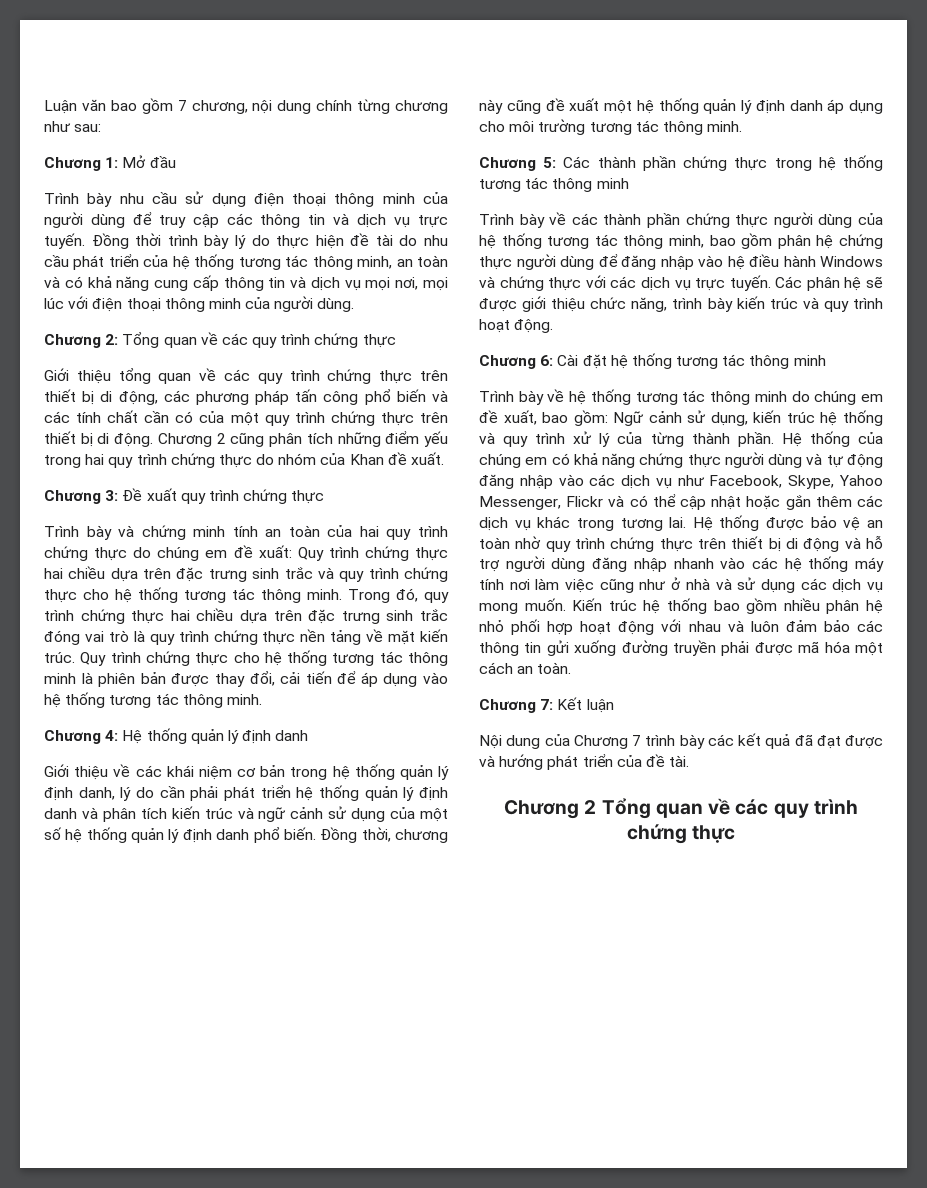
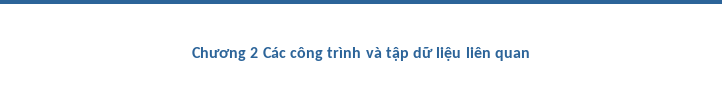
- Luận văn bao gồm 7 chương, nội dung chính từng chương như sau:
- Chương 1: Mở đầu
- Trình bày nhu cầu sử dụng điện thoại thông minh của người dùng để truy cập các thông tin và dịch vụ trực tuyến. Đồng thời trình bày lý do thực hiện đề tài do nhu cầu phát triển của hệ thống tương tác thông minh, an toàn và có khả năng cung cấp thông tin và dịch vụ mọi nơi, mọi lúc với điện thoại thông minh của người dùng.
- Chương 2: Tổng quan về các quy trình chứng thực
- Giới thiệu tổng quan về các quy trình chứng thực trên thiết bị di động, các phương pháp tấn công phổ biến và các tính chất cần có của một quy trình chứng thực trên thiết bị di động. Chương 2 cũng phân tích những điểm yếu trong hai quy trình chứng thực do nhóm của Khan đề xuất.
- Chương 3: Đề xuất quy trình chứng thực
- Trình bày và chứng minh tính an toàn của hai quy trình chứng thực do chúng em đề xuất: Quy trình chứng thực hai chiều dựa trên đặc trưng sinh trắc và quy trình chứng thực cho hệ thống tương tác thông minh. Trong đó, quy trình chứng thực hai chiều dựa trên đặc trưng sinh trắc đóng vai trò là quy trình chứng thực nền tảng về mặt kiến trúc. Quy trình chứng thực cho hệ thống tương tác thông minh là phiên bản được thay đổi, cải tiến để áp dụng vào hệ thống tương tác thông minh.
- Chương 4: Hệ thống quản lý định danh
- Giới thiệu về các khái niệm cơ bản trong hệ thống quản lý định danh, lý do cần phải phát triển hệ thống quản lý định danh và phân tích kiến trúc và ngữ cảnh sử dụng của một số hệ thống quản lý định danh phổ biến. Đồng thời, chương này cũng đề xuất một hệ thống quản lý định danh áp dụng cho môi trường tương tác thông minh.
- Chương 5: Các thành phần chứng thực trong hệ thống tương tác thông minh
- Trình bày về các thành phần chứng thực người dùng của hệ thống tương tác thông minh, bao gồm phân hệ chứng thực người dùng để đăng nhập vào hệ điều hành Windows và chứng thực với các dịch vụ trực tuyến. Các phân hệ sẽ được giới thiệu chức năng, trình bày kiến trúc và quy trình hoạt động.
- Chương 6: Cài đặt hệ thống tương tác thông minh
- Trình bày về hệ thống tương tác thông minh do chúng em đề xuất, bao gồm: Ngữ cảnh sử dụng, kiến trúc hệ thống và quy trình xử lý của từng thành phần. Hệ thống của chúng em có khả năng chứng thực người dùng và tự động đăng nhập vào các dịch vụ như Facebook, Skype, Yahoo Messenger, Flickr và có thể cập nhật hoặc gắn thêm các dịch vụ khác trong tương lai. Hệ thống được bảo vệ an toàn nhờ quy trình chứng thực trên thiết bị di động và hỗ trợ người dùng đăng nhập nhanh vào các hệ thống máy tính nơi làm việc cũng như ở nhà và sử dụng các dịch vụ mong muốn. Kiến trúc hệ thống bao gồm nhiều phân hệ nhỏ phối hợp hoạt động với nhau và luôn đảm bảo các thông tin gửi xuống đường truyền phải được mã hóa một cách an toàn.
- Chương 7: Kết luận
- Nội dung của Chương 7 trình bày các kết quả đã đạt được và hướng phát triển của đề tài.
- Chương 2 Tổng quan về các quy trình chứng thực
+ Chương 2 Các công trình và tập dữ liệu liên quan

